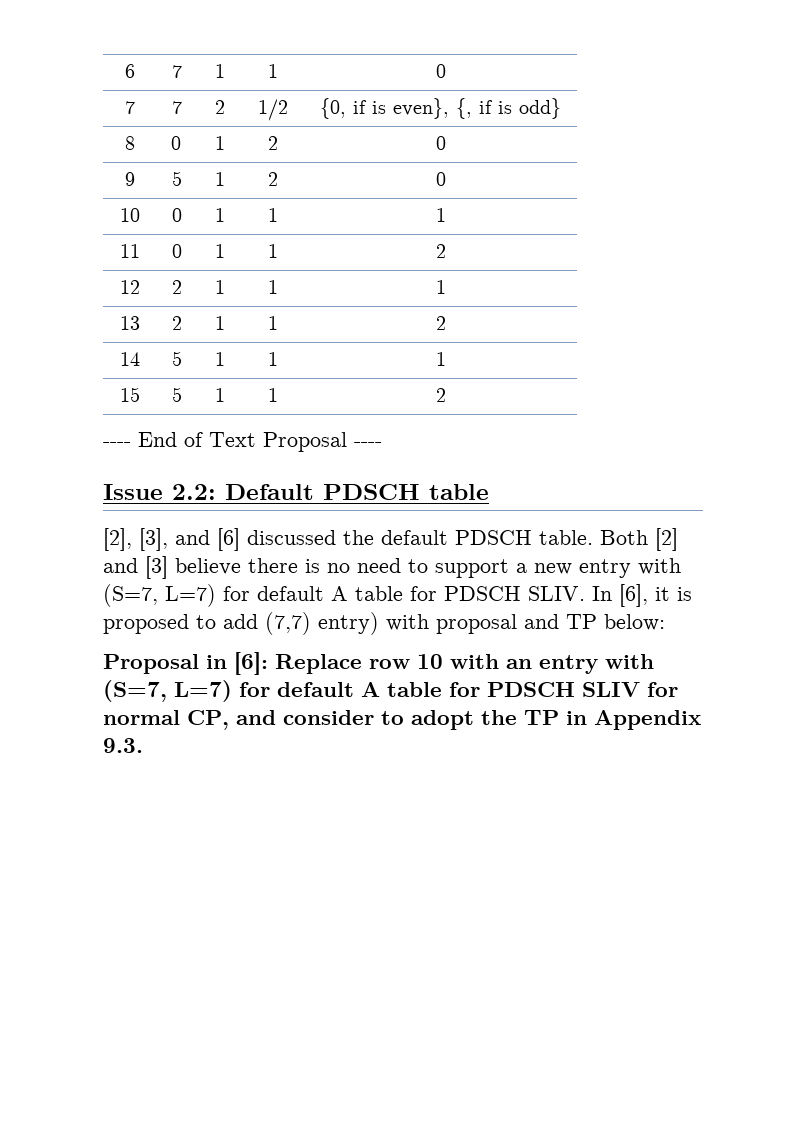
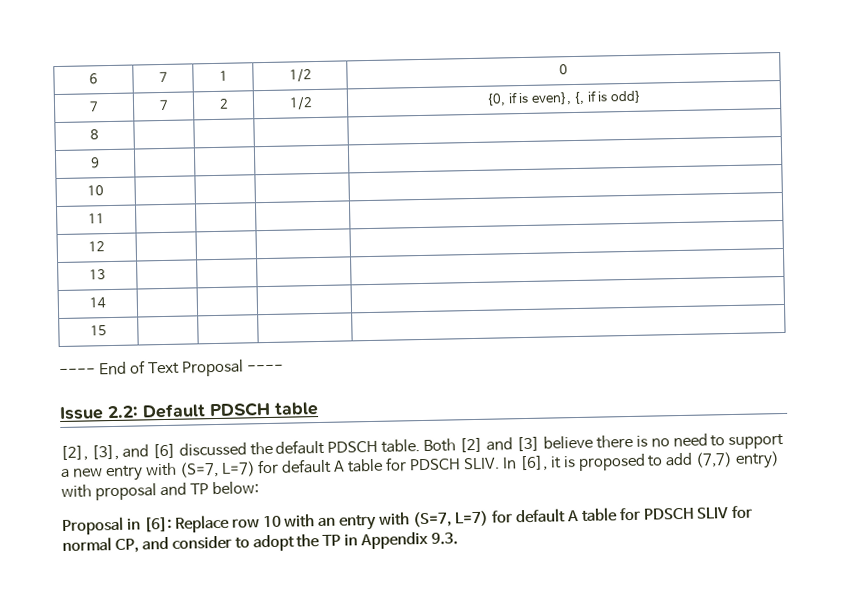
- 6 | 7 | 1 | 1 | 0
+ 6 | 7 | 1 | 1/2 | 0
- 8 | 0 | 1 | 2 | 0
- 9 | 5 | 1 | 2 | 0
- 10 | 0 | 1 | 1 | 1
- 11 | 0 | 1 | 1 | 2
- 12 | 2 | 1 | 1 | 1
- 13 | 2 | 1 | 1 | 2
- 14 | 5 | 1 | 1 | 1
- 15 | 5 | 1 | 1 | 2
+ 8 | | | |
+ 9 | | | |
+ 10 | | | |
+ 11 | | | |
+ 12 | | | |
+ 13 | | | |
+ 14 | | | |
+ 15 | | | |

